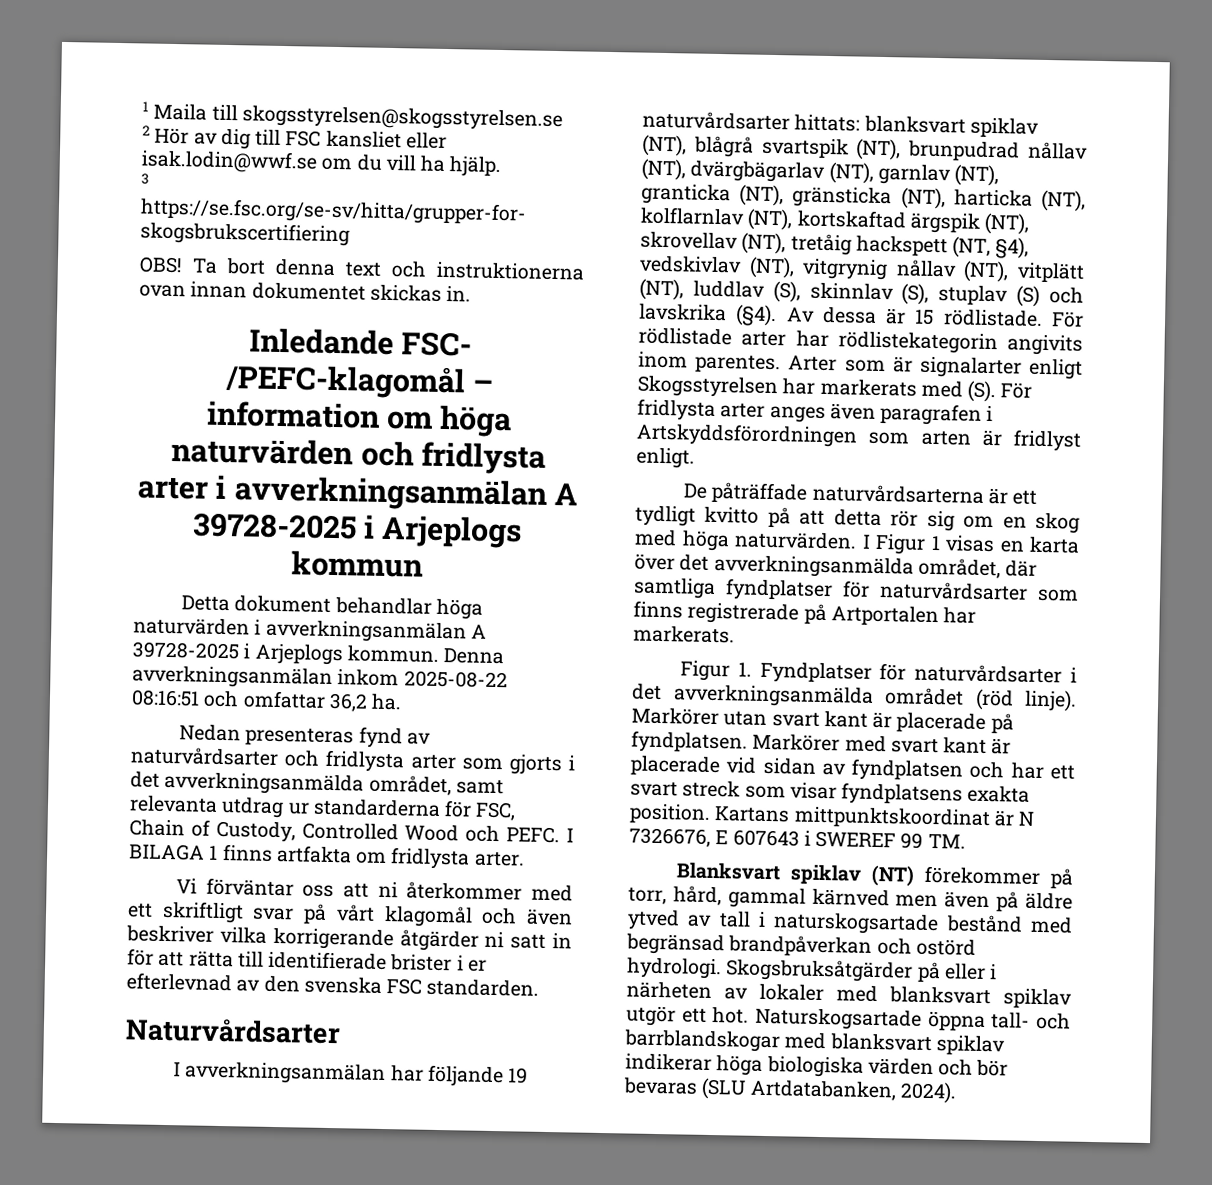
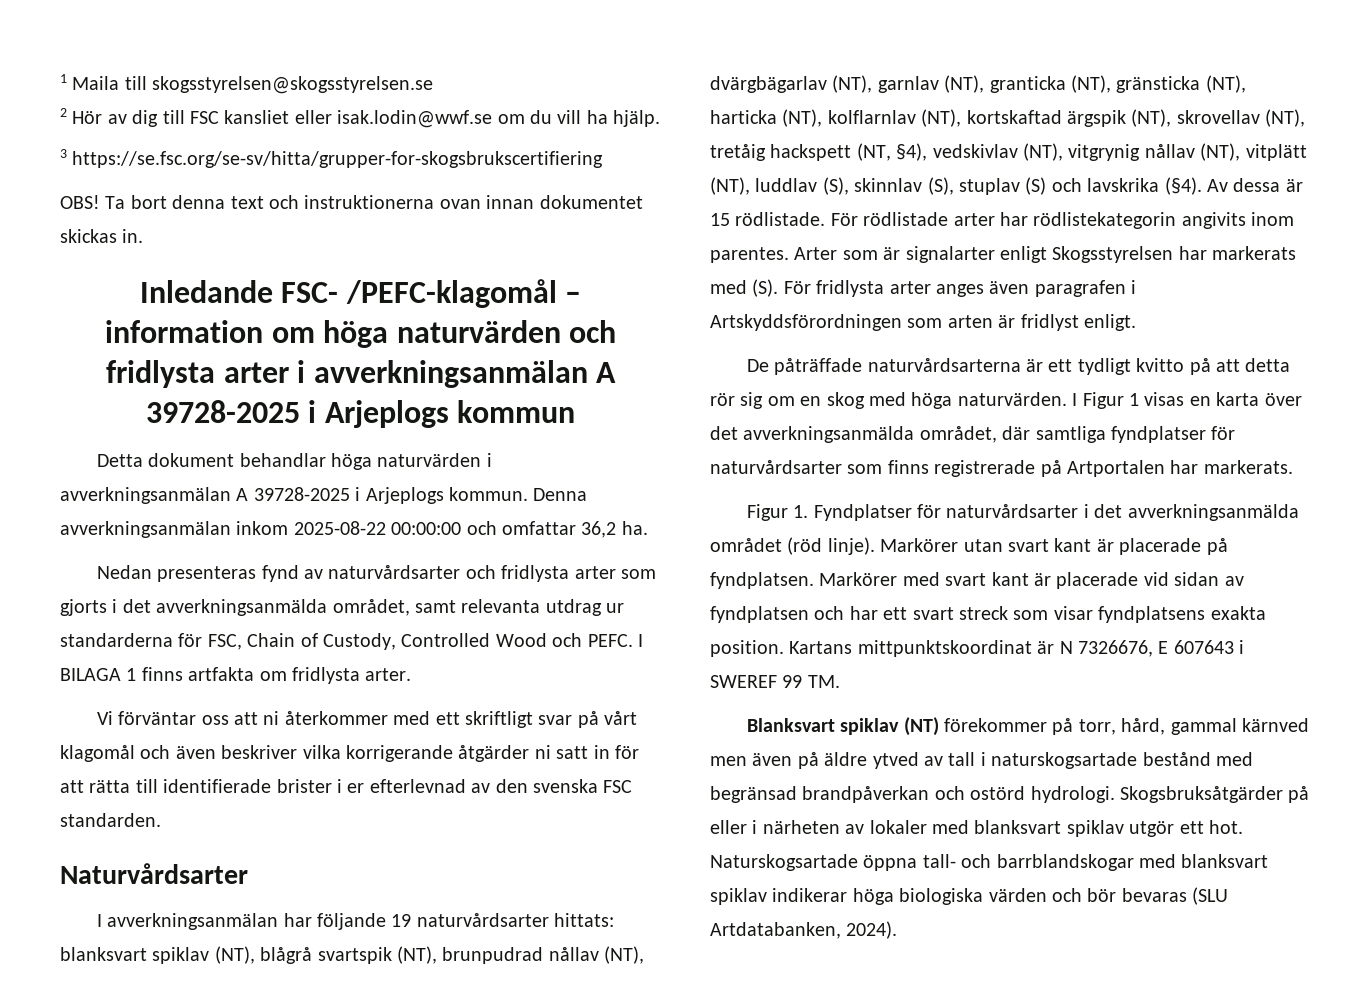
- Denna avverkningsanmälan inkom 2025-08-22 08:16:51 och omfattar 36,2 ha.
+ Denna avverkningsanmälan inkom 2025-08-22 00:00:00 och omfattar 36,2 ha.

